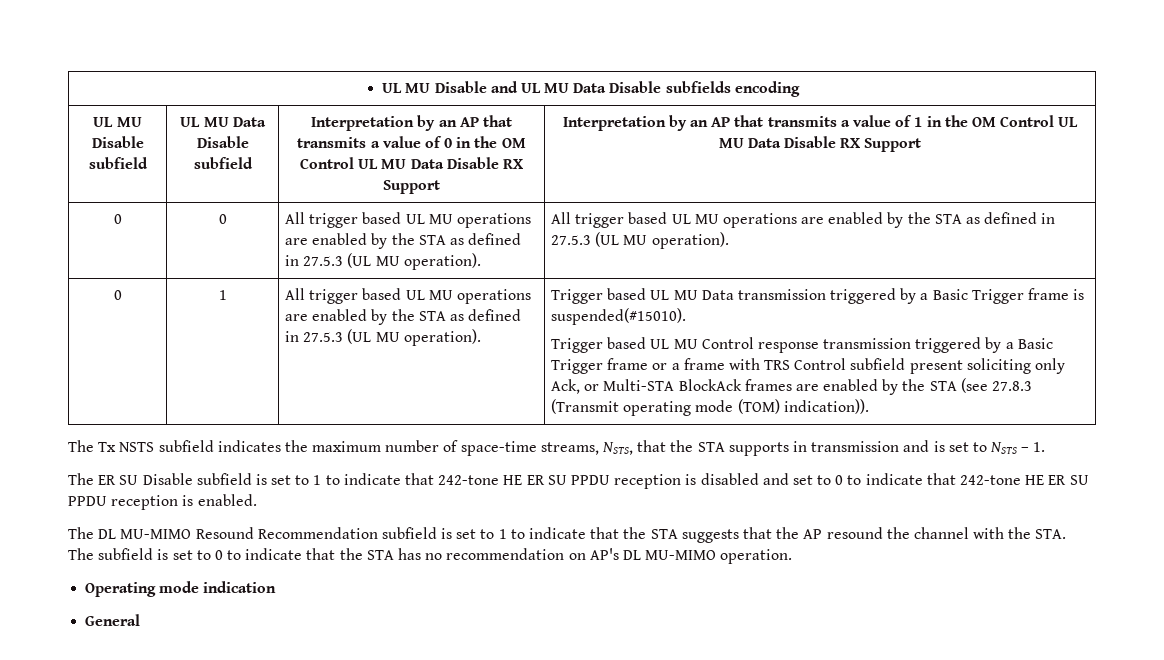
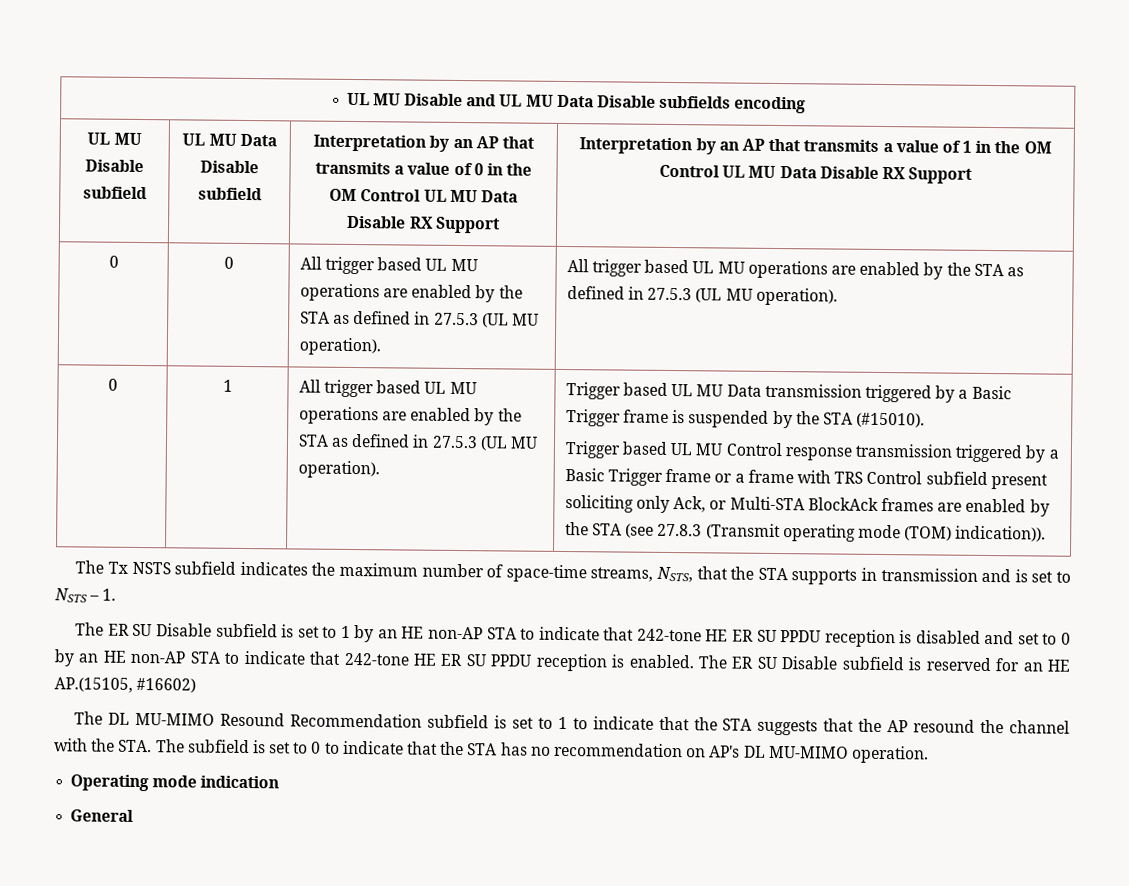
- Trigger based UL MU Data transmission triggered by a Basic Trigger frame is suspended(#15010).
+ Trigger based UL MU Data transmission triggered by a Basic Trigger frame is suspended by the STA (#15010).
- The ER SU Disable subfield is set to 1 to indicate that 242-tone HE ER SU PPDU reception is disabled and set to 0 to indicate that 242-tone HE ER SU PPDU reception is enabled.
+ The ER SU Disable subfield is set to 1 by an HE non-AP STA to indicate that 242-tone HE ER SU PPDU reception is disabled and set to 0 by an HE non-AP STA to indicate that 242-tone HE ER SU PPDU reception is enabled. The ER SU Disable subfield is reserved for an HE AP.(15105, #16602)

